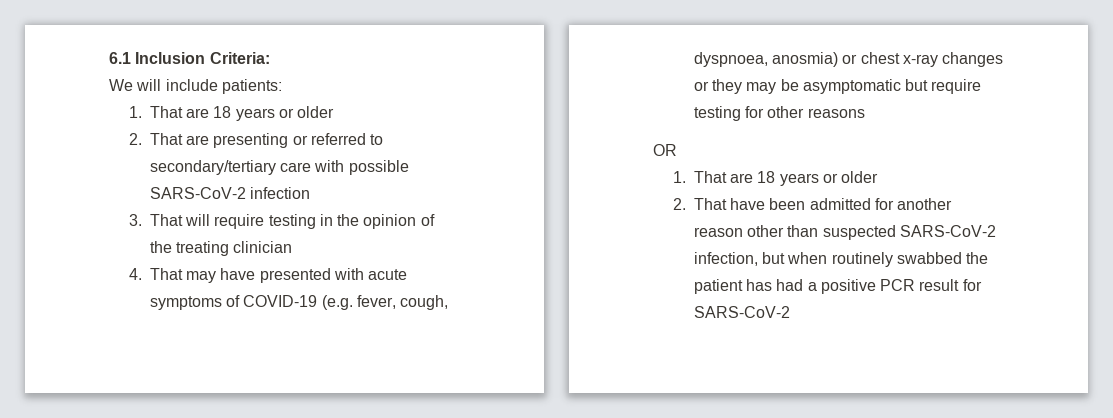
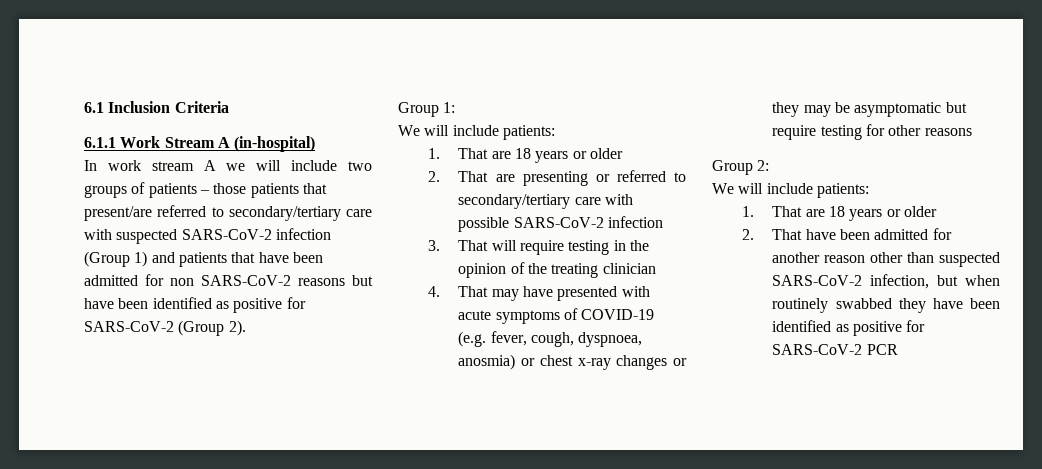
- 6.1 Inclusion Criteria:
+ 6.1 Inclusion Criteria
+ 6.1.1 Work Stream A (in-hospital)
+ In work stream A we will include two groups of patients – those patients that present/are referred to secondary/tertiary care with suspected SARS-CoV-2 infection (Group 1) and patients that have been admitted for non SARS-CoV-2 reasons but have been identified as positive for SARS-CoV-2 (Group 2).
+ Group 1:
- OR
+ Group 2:
+ We will include patients:
- 2. That have been admitted for another reason other than suspected SARS-CoV-2 infection, but when routinely swabbed the patient has had a positive PCR result for SARS-CoV-2
+ 2. That have been admitted for another reason other than suspected SARS-CoV-2 infection, but when routinely swabbed they have been identified as positive for SARS-CoV-2 PCR

